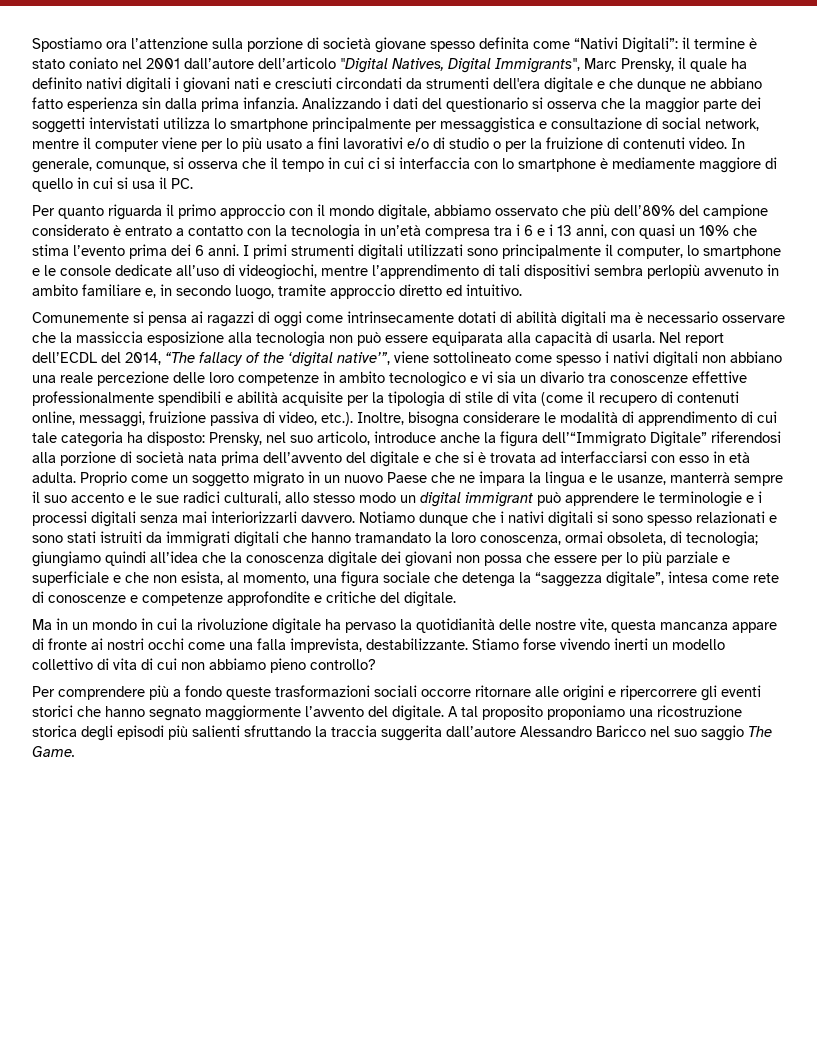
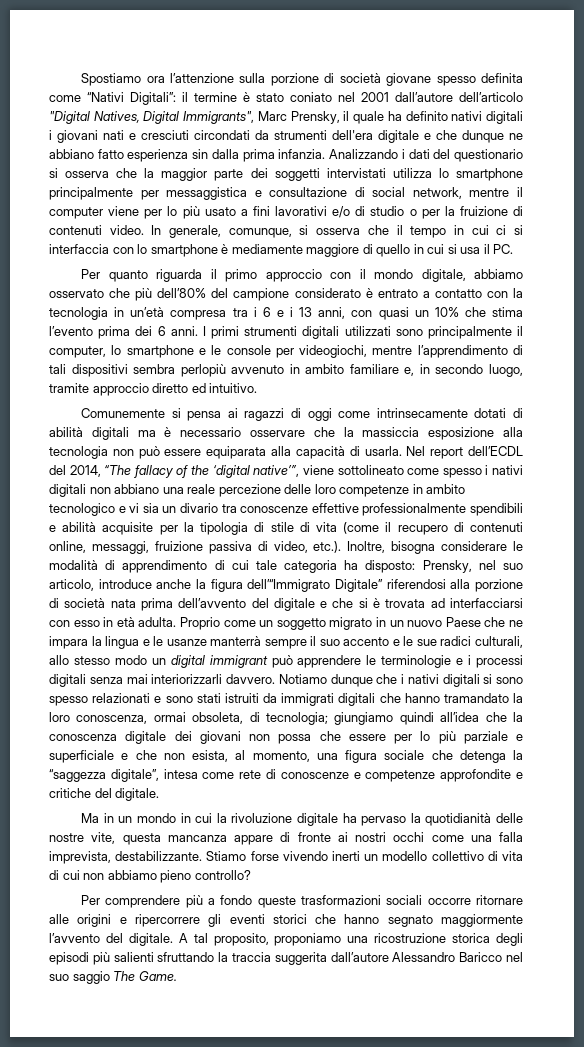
- I primi strumenti digitali utilizzati sono principalmente il computer, lo smartphone e le console dedicate all’uso di videogiochi, mentre l’apprendimento di tali dispositivi sembra perlopiù avvenuto in ambito familiare e, in secondo luogo, tramite approccio diretto ed intuitivo.
+ I primi strumenti digitali utilizzati sono principalmente il computer, lo smartphone e le console per videogiochi, mentre l’apprendimento di tali dispositivi sembra perlopiù avvenuto in ambito familiare e, in secondo luogo, tramite approccio diretto ed intuitivo.
- Proprio come un soggetto migrato in un nuovo Paese che ne impara la lingua e le usanze, manterrà sempre il suo accento e le sue radici culturali, allo stesso modo un digital immigrant può apprendere le terminologie e i processi digitali senza mai interiorizzarli davvero.
+ Proprio come un soggetto migrato in un nuovo Paese che ne impara la lingua e le usanze manterrà sempre il suo accento e le sue radici culturali, allo stesso modo un digital immigrant può apprendere le terminologie e i processi digitali senza mai interiorizzarli davvero.
- A tal proposito proponiamo una ricostruzione storica degli episodi più salienti sfruttando la traccia suggerita dall’autore Alessandro Baricco nel suo saggio The Game.
+ A tal proposito, proponiamo una ricostruzione storica degli episodi più salienti sfruttando la traccia suggerita dall’autore Alessandro Baricco nel suo saggio The Game.

